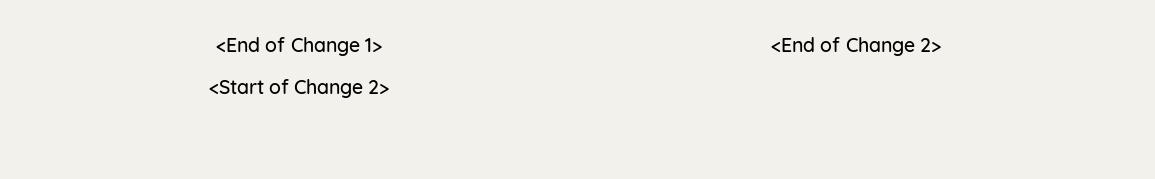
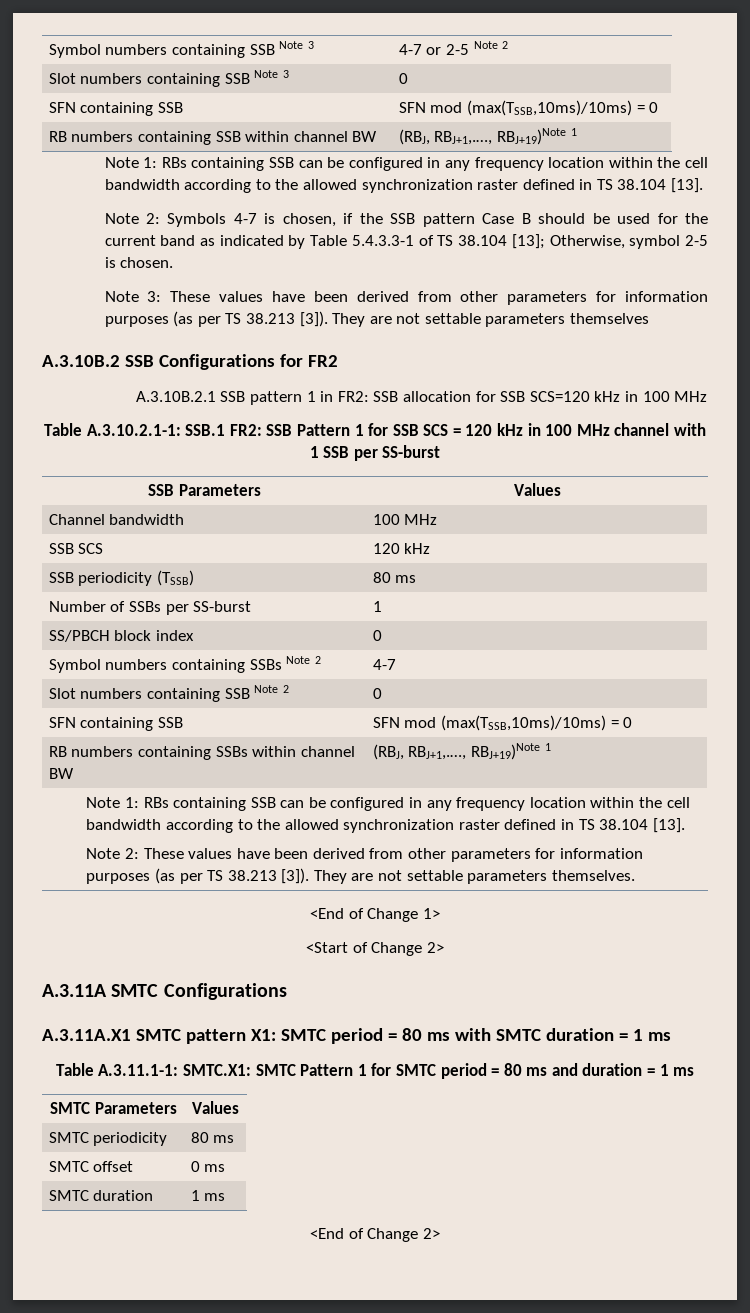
+ Symbol numbers containing SSB Note 3 | 4-7 or 2-5 Note 2
+ Slot numbers containing SSB Note 3 | 0
+ SFN containing SSB | SFN mod (max(TSSB,10ms)/10ms) = 0
+ RB numbers containing SSB within channel BW | (RBJ, RBJ+1,.…, RBJ+19)Note 1
+ Note 1: RBs containing SSB can be configured in any frequency location within the cell bandwidth according to the allowed synchronization raster defined in TS 38.104 [13].
+ Note 2: Symbols 4-7 is chosen, if the SSB pattern Case B should be used for the current band as indicated by Table 5.4.3.3-1 of TS 38.104 [13]; Otherwise, symbol 2-5 is chosen.
+ Note 3: These values have been derived from other parameters for information purposes (as per TS 38.213 [3]). They are not settable parameters themselves
+ A.3.10B.2 SSB Configurations for FR2
+ A.3.10B.2.1 SSB pattern 1 in FR2: SSB allocation for SSB SCS=120 kHz in 100 MHz
+ Table A.3.10.2.1-1: SSB.1 FR2: SSB Pattern 1 for SSB SCS = 120 kHz in 100 MHz channel with 1 SSB per SS-burst
+ SSB Parameters | Values
+ Channel bandwidth | 100 MHz
+ SSB SCS | 120 kHz
+ SSB periodicity (TSSB) | 80 ms
+ Number of SSBs per SS-burst | 1
+ SS/PBCH block index | 0
+ Symbol numbers containing SSBs Note 2 | 4-7
+ Slot numbers containing SSB Note 2 | 0
+ SFN containing SSB | SFN mod (max(TSSB,10ms)/10ms) = 0
+ RB numbers containing SSBs within channel BW | (RBJ, RBJ+1,.…, RBJ+19)Note 1
+ Note 1: RBs containing SSB can be configured in any frequency location within the cell bandwidth according to the allowed synchronization raster defined in TS 38.104 [13].
+ Note 2: These values have been derived from other parameters for information purposes (as per TS 38.213 [3]). They are not settable parameters themselves.
+ A.3.11A SMTC Configurations
+ A.3.11A.X1 SMTC pattern X1: SMTC period = 80 ms with SMTC duration = 1 ms
+ Table A.3.11.1-1: SMTC.X1: SMTC Pattern 1 for SMTC period = 80 ms and duration = 1 ms
+ SMTC Parameters | Values
+ SMTC periodicity | 80 ms
+ SMTC offset | 0 ms
+ SMTC duration | 1 ms

